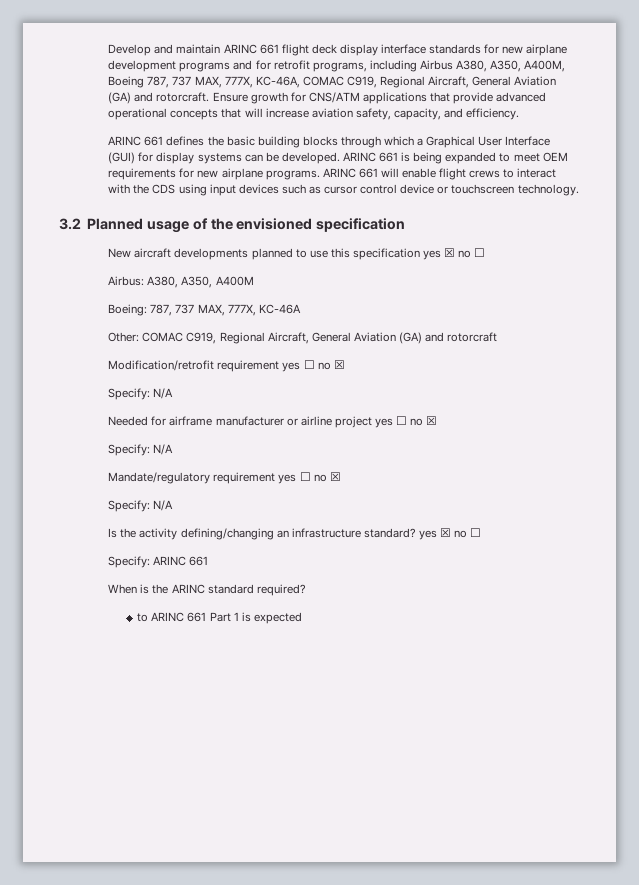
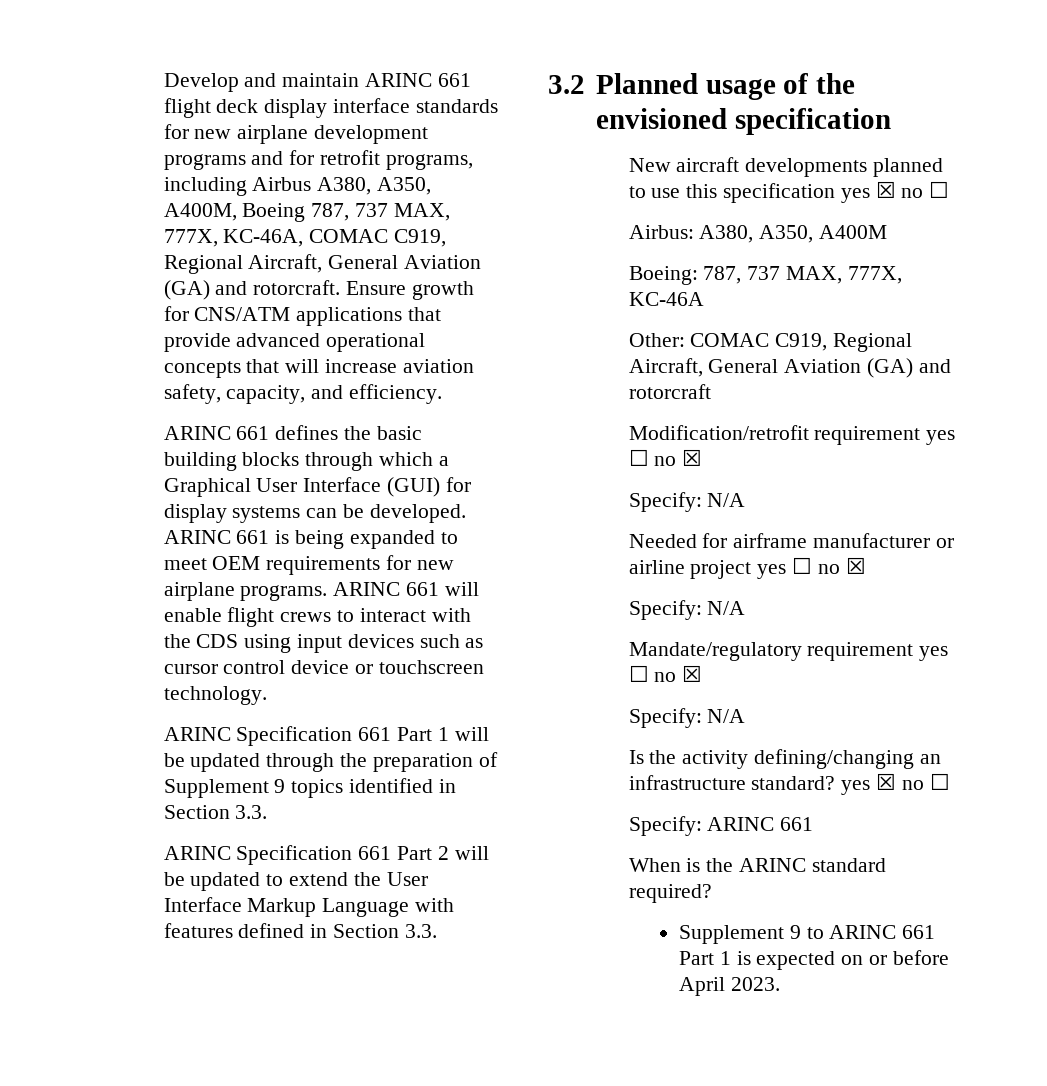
+ ARINC Specification 661 Part 1 will be updated through the preparation of Supplement 9 topics identified in Section 3.3.
+ ARINC Specification 661 Part 2 will be updated to extend the User Interface Markup Language with features defined in Section 3.3.
- to ARINC 661 Part 1 is expected
+ Supplement 9 to ARINC 661 Part 1 is expected on or before April 2023.

